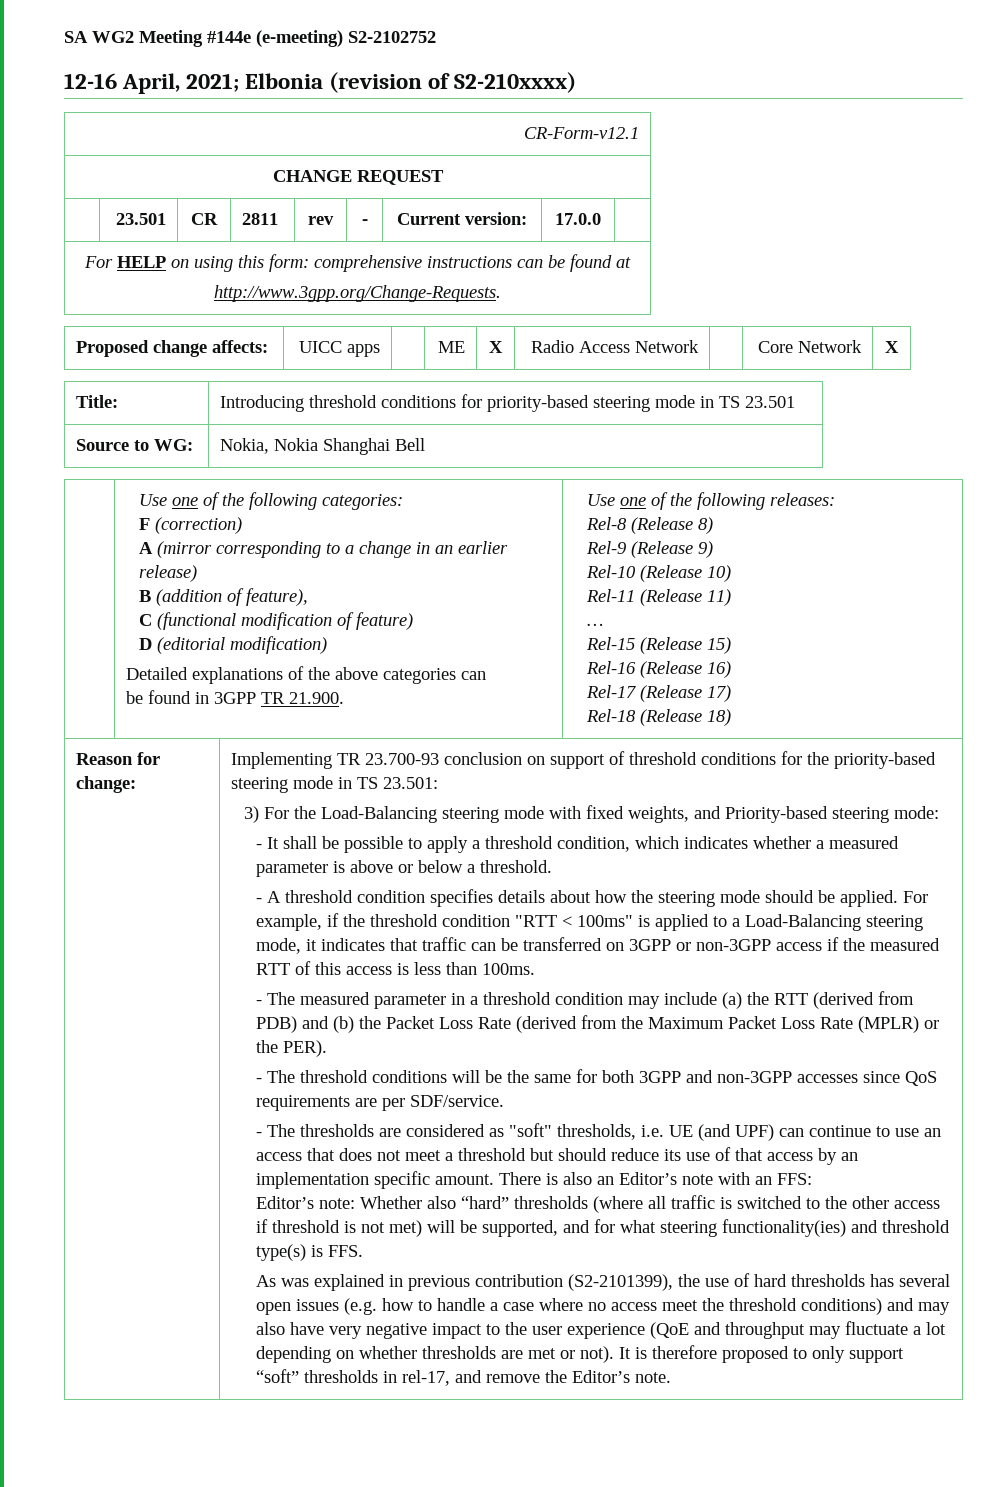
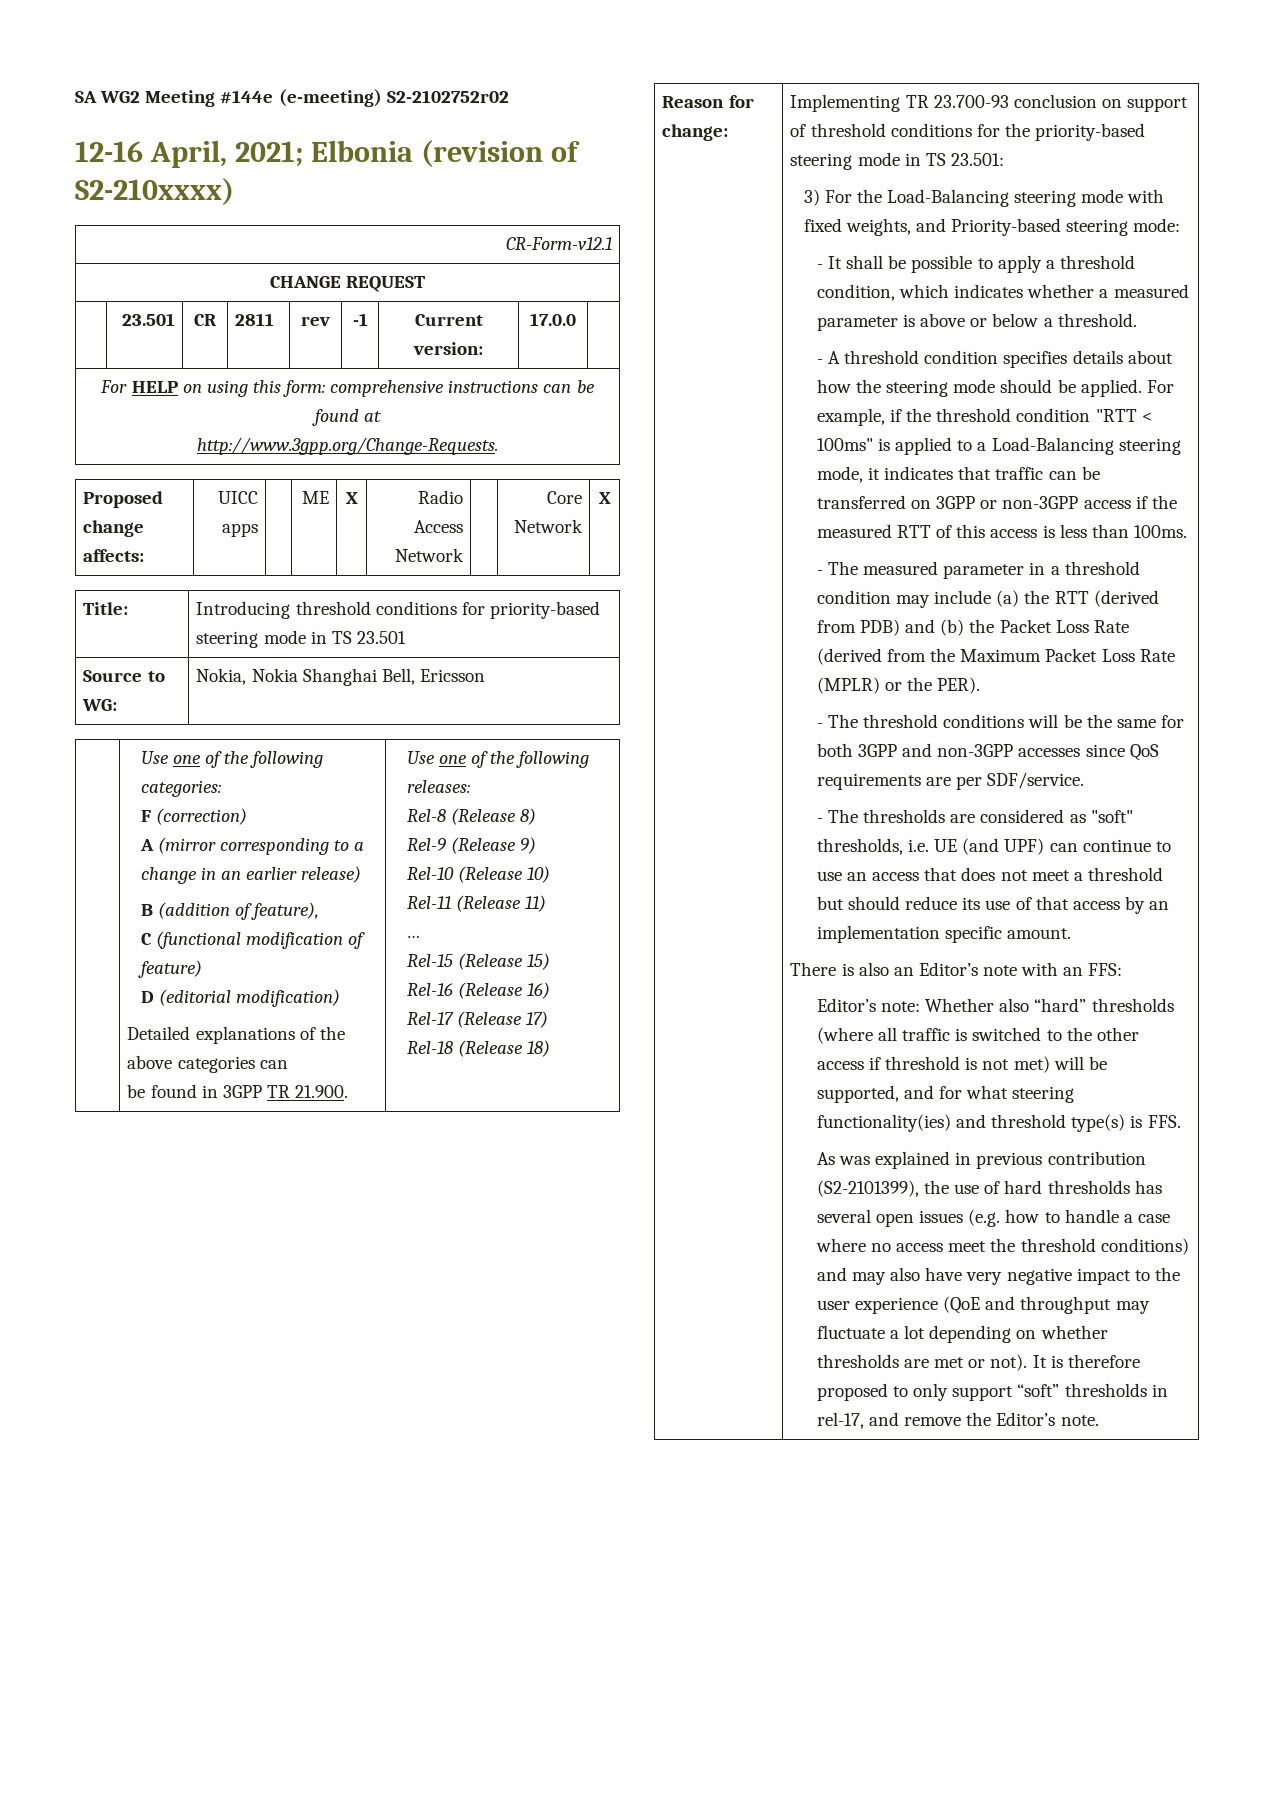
- SA WG2 Meeting #144e (e-meeting) S2-2102752
+ SA WG2 Meeting #144e (e-meeting) S2-2102752r02
- | 23.501 | CR | 2811 | rev | - | Current version: | 17.0.0 |
+ | 23.501 | CR | 2811 | rev | -1 | Current version: | 17.0.0 |
- Source to WG: | Nokia, Nokia Shanghai Bell
+ Source to WG: | Nokia, Nokia Shanghai Bell, Ericsson
- - The thresholds are considered as "soft" thresholds, i.e. UE (and UPF) can continue to use an access that does not meet a threshold but should reduce its use of that access by an implementation specific amount. There is also an Editor’s note with an FFS:
+ - The thresholds are considered as "soft" thresholds, i.e. UE (and UPF) can continue to use an access that does not meet a threshold but should reduce its use of that access by an implementation specific amount.
+ There is also an Editor’s note with an FFS:

